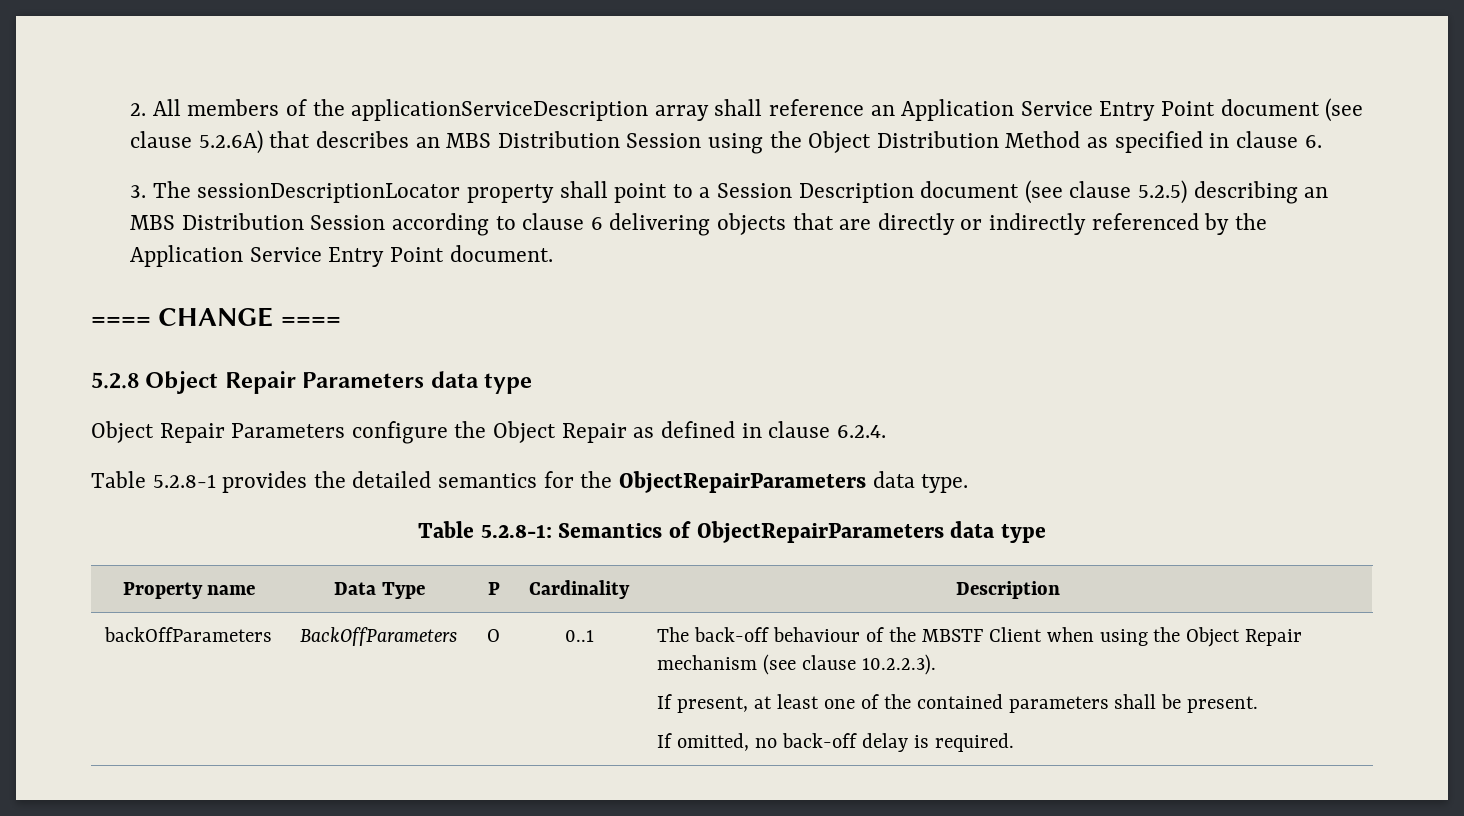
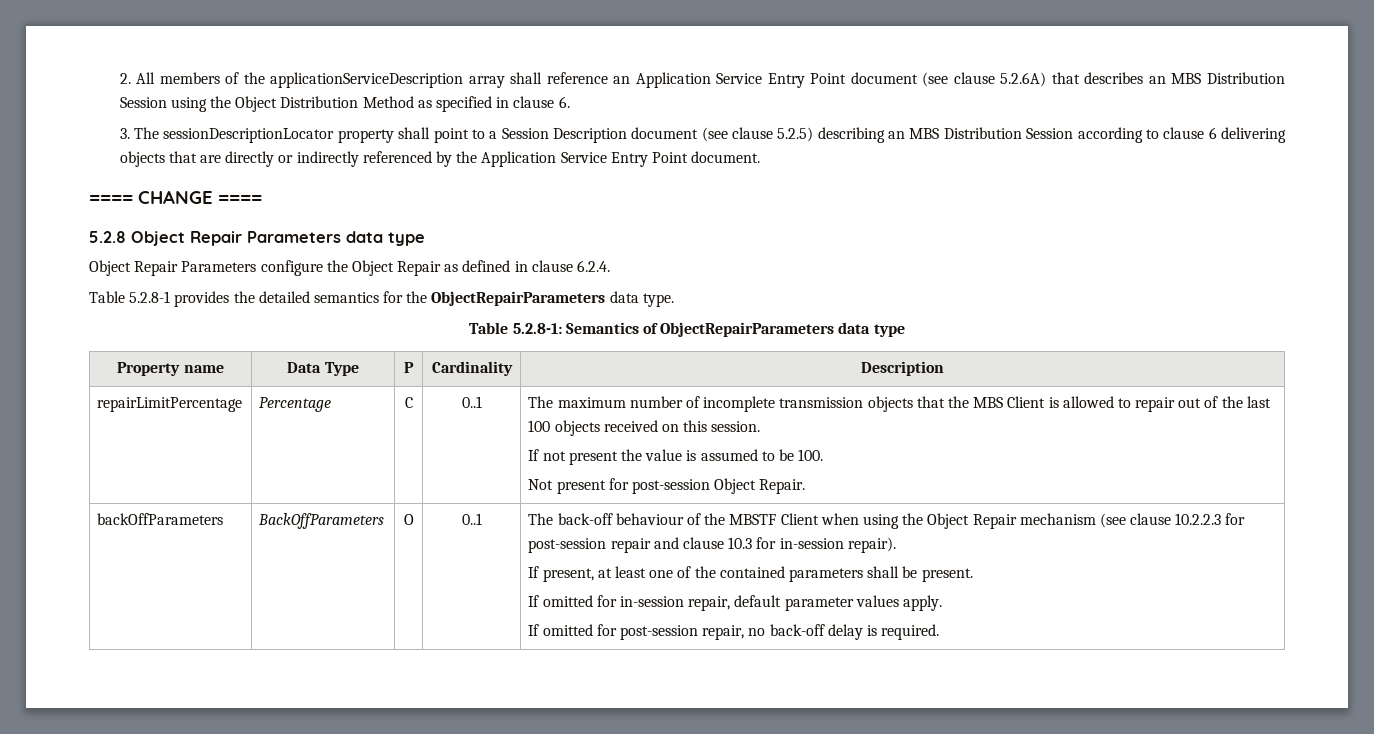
+ repairLimitPercentage | Percentage | C | 0..1 | The maximum number of incomplete transmission objects that the MBS Client is allowed to repair out of the last 100 objects received on this session.
+ If not present the value is assumed to be 100.
+ Not present for post-session Object Repair.
- The back-off behaviour of the MBSTF Client when using the Object Repair mechanism (see clause 10.2.2.3).
+ The back-off behaviour of the MBSTF Client when using the Object Repair mechanism (see clause 10.2.2.3 for post-session repair and clause 10.3 for in-session repair).
- If omitted, no back-off delay is required.
+ If omitted for in-session repair, default parameter values apply.
+ If omitted for post-session repair, no back-off delay is required.

